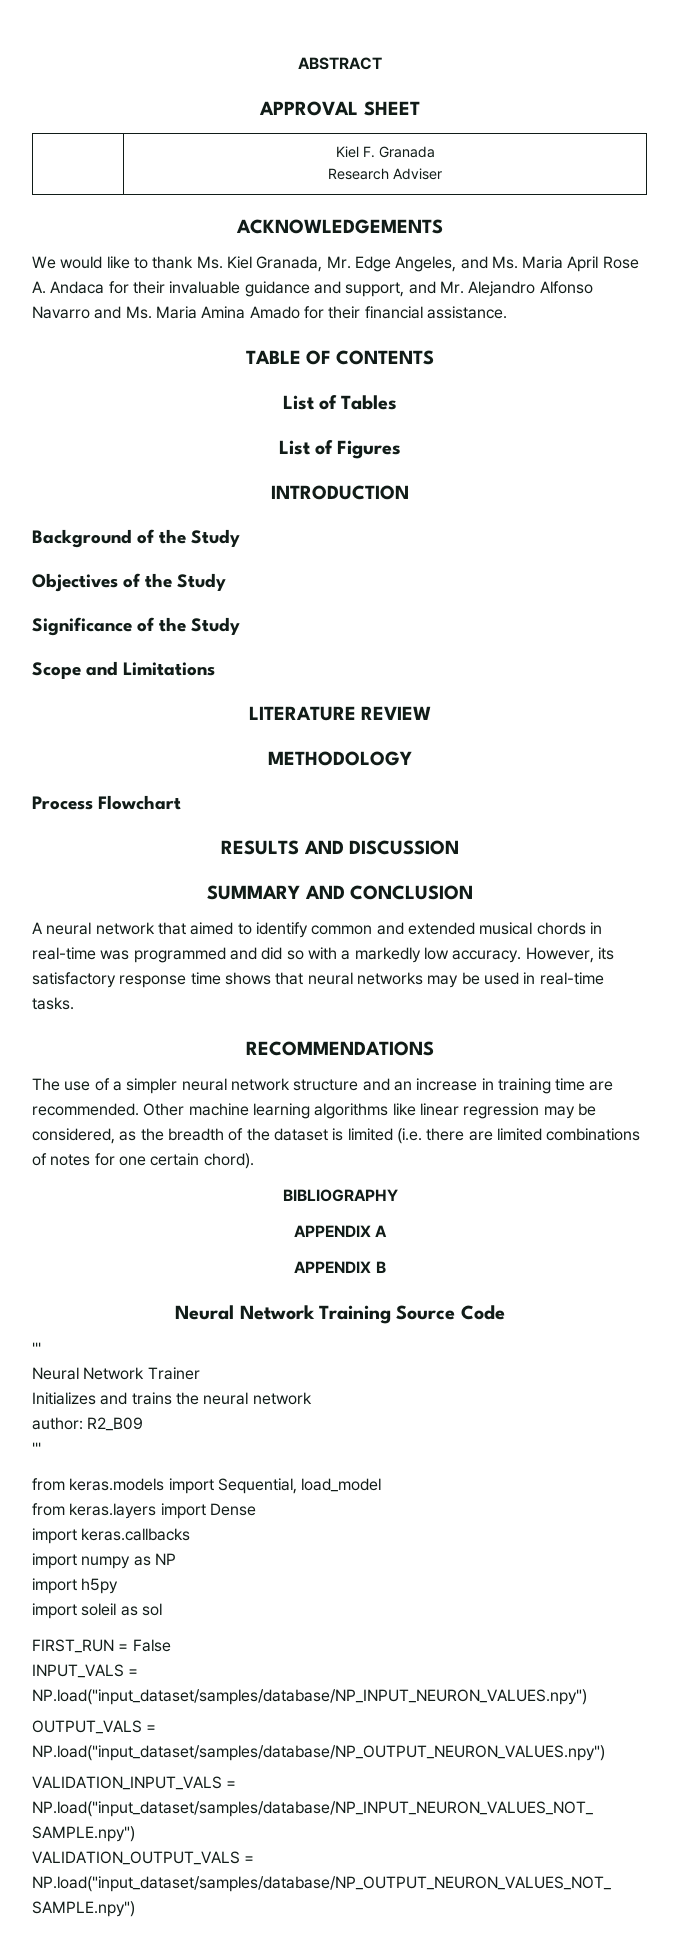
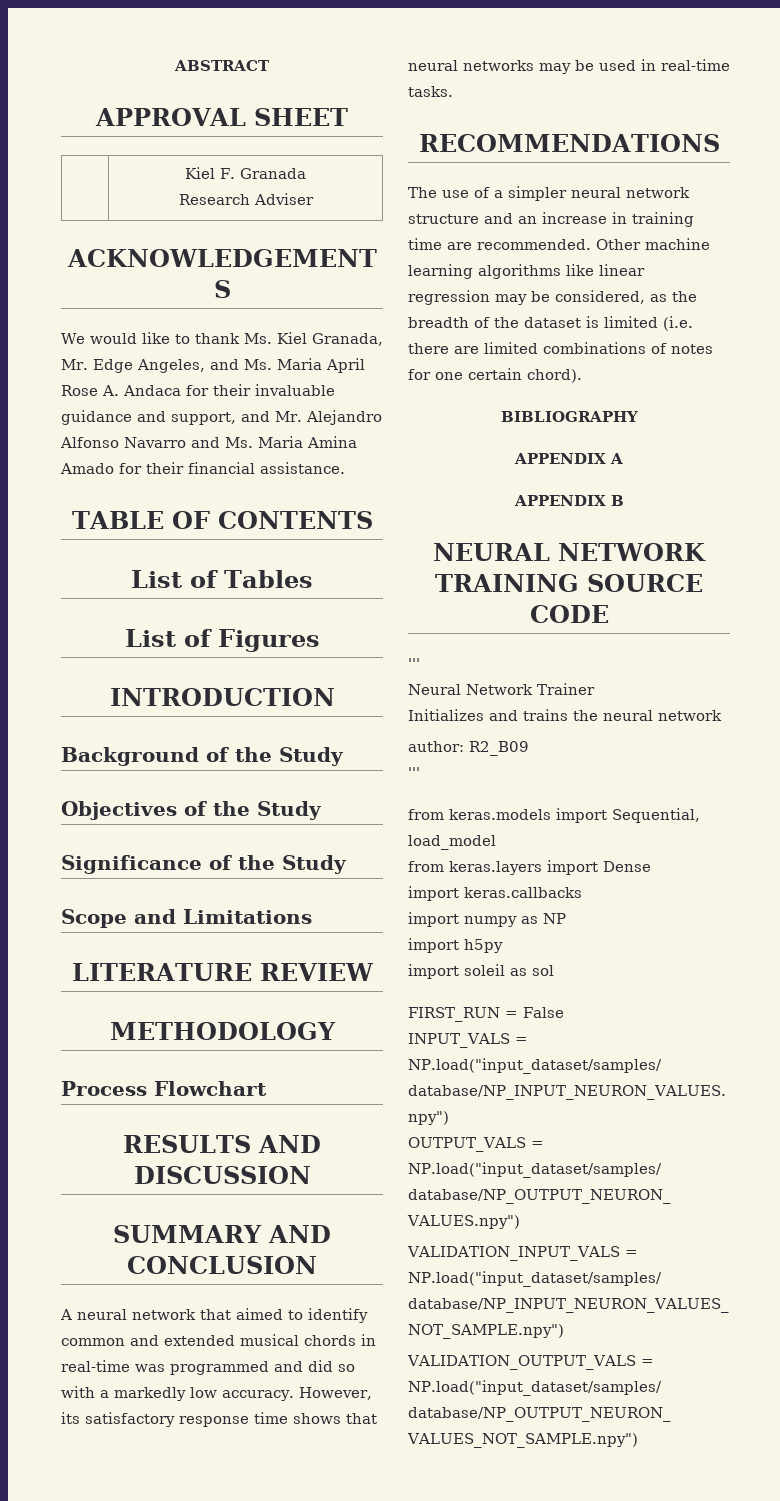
- Neural Network Training Source Code
+ NEURAL NETWORK TRAINING SOURCE CODE

